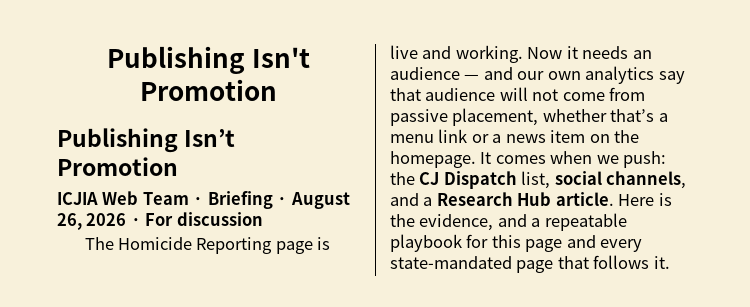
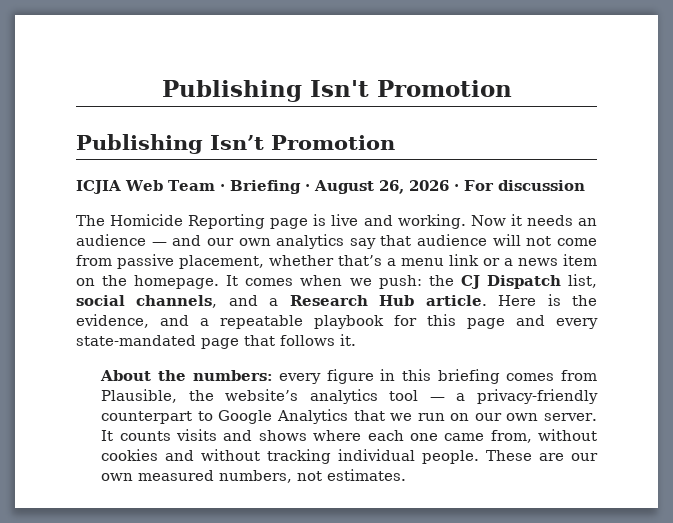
+ About the numbers: every figure in this briefing comes from Plausible, the website’s analytics tool — a privacy-friendly counterpart to Google Analytics that we run on our own server. It counts visits and shows where each one came from, without cookies and without tracking individual people. These are our own measured numbers, not estimates.

